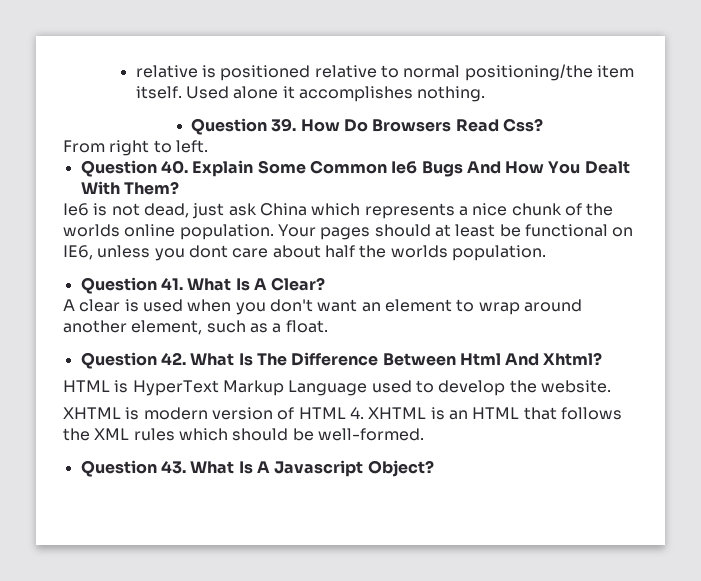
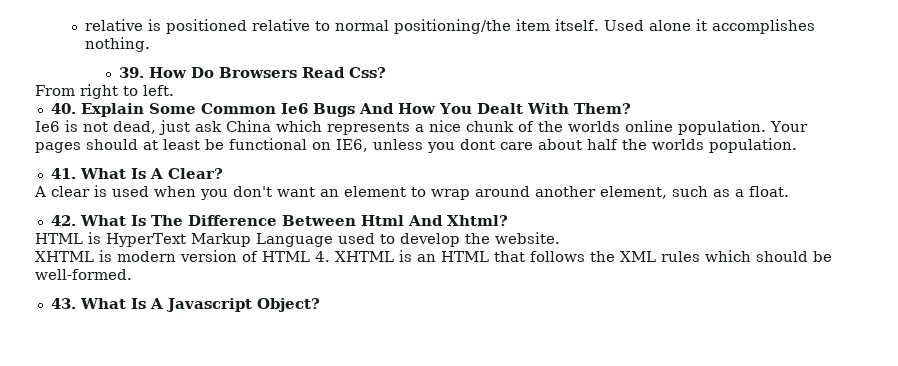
- Question 39. How Do Browsers Read Css?
+ 39. How Do Browsers Read Css?
- Question 40. Explain Some Common Ie6 Bugs And How You Dealt With Them?
+ 40. Explain Some Common Ie6 Bugs And How You Dealt With Them?
- Question 41. What Is A Clear?
+ 41. What Is A Clear?
- Question 42. What Is The Difference Between Html And Xhtml?
+ 42. What Is The Difference Between Html And Xhtml?
- Question 43. What Is A Javascript Object?
+ 43. What Is A Javascript Object?

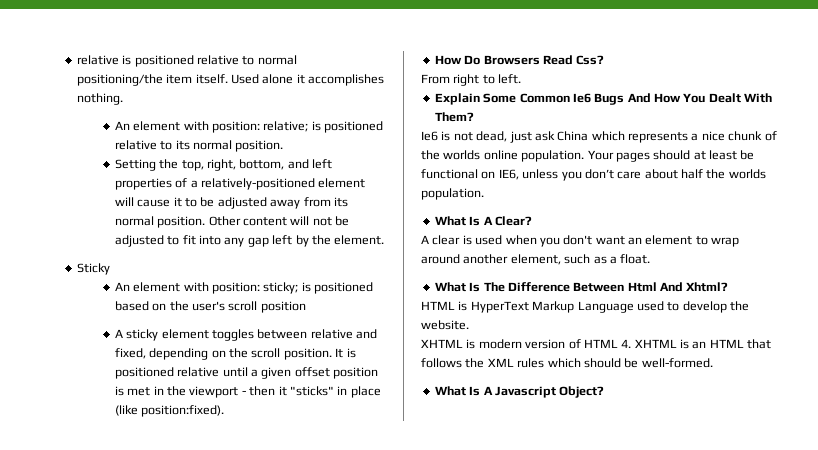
- 39. How Do Browsers Read Css?
+ An element with position: relative; is positioned relative to its normal position.
+ Setting the top, right, bottom, and left properties of a relatively-positioned element will cause it to be adjusted away from its normal position. Other content will not be adjusted to fit into any gap left by the element.
+ Sticky
+ An element with position: sticky; is positioned based on the user's scroll position
+ A sticky element toggles between relative and fixed, depending on the scroll position. It is positioned relative until a given offset position is met in the viewport - then it "sticks" in place (like position:fixed).
+ How Do Browsers Read Css?
- 40. Explain Some Common Ie6 Bugs And How You Dealt With Them?
+ Explain Some Common Ie6 Bugs And How You Dealt With Them?
- Your pages should at least be functional on IE6, unless you dont care about half the worlds population.
+ Your pages should at least be functional on IE6, unless you don’t care about half the worlds population.
- 41. What Is A Clear?
+ What Is A Clear?
- 42. What Is The Difference Between Html And Xhtml?
+ What Is The Difference Between Html And Xhtml?
- 43. What Is A Javascript Object?
+ What Is A Javascript Object?

